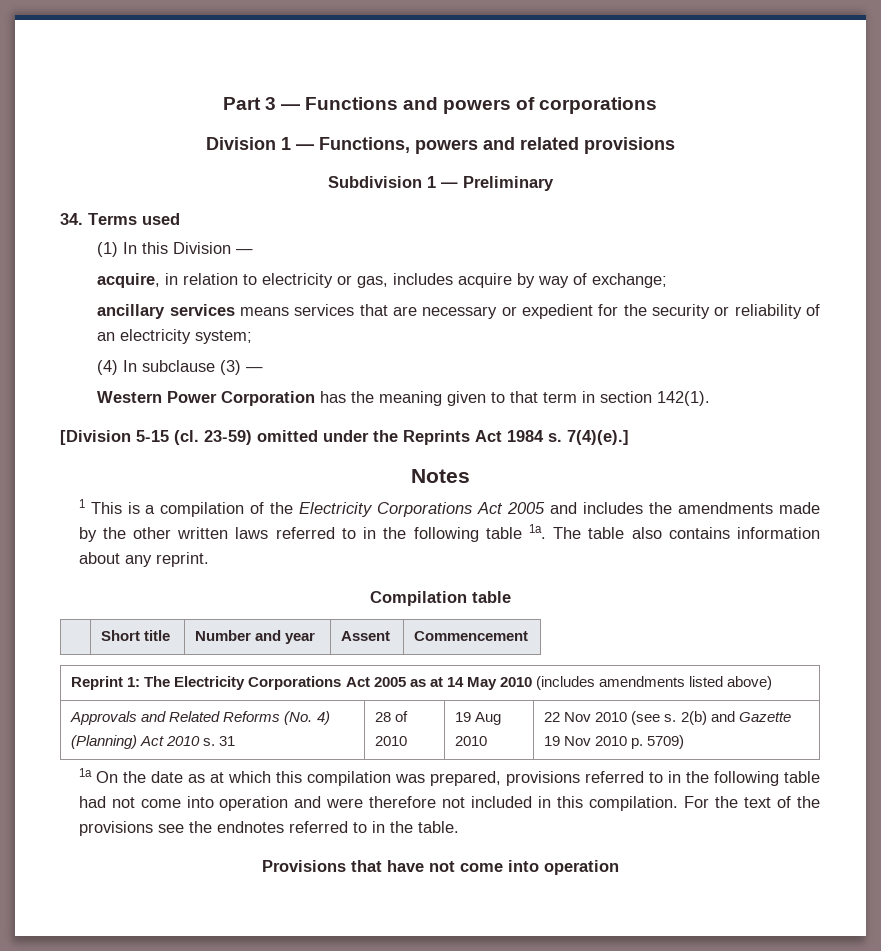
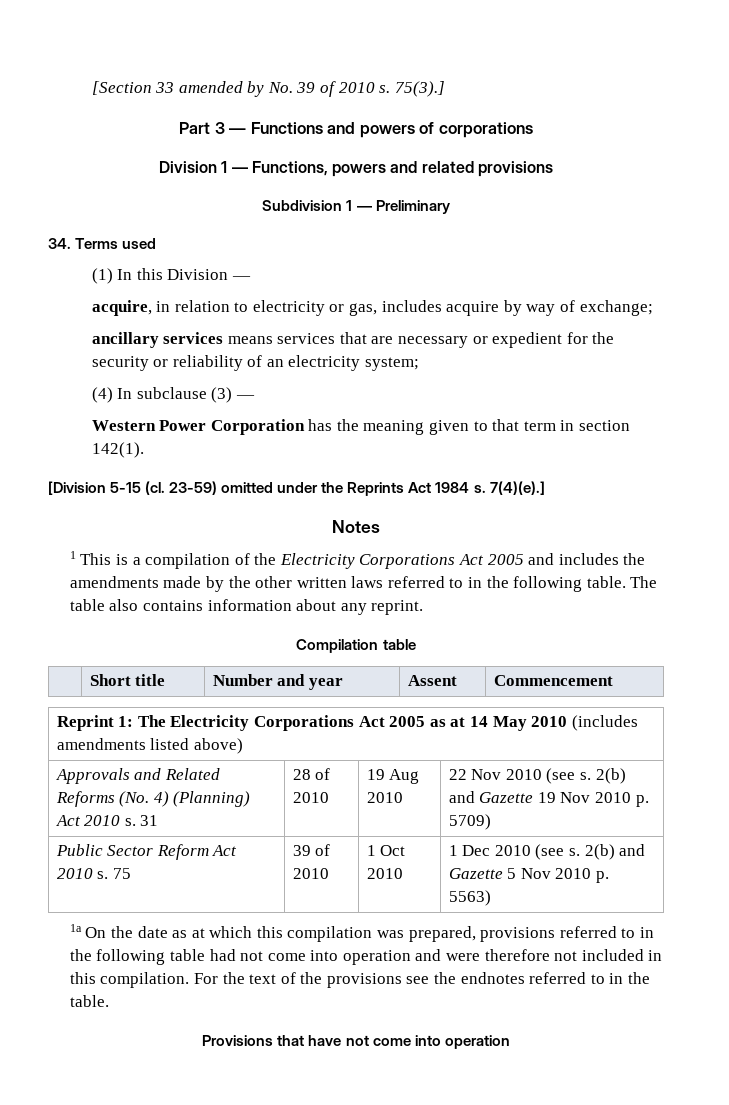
+ [Section 33 amended by No. 39 of 2010 s. 75(3).]
- 1 This is a compilation of the Electricity Corporations Act 2005 and includes the amendments made by the other written laws referred to in the following table 1a.
+ 1 This is a compilation of the Electricity Corporations Act 2005 and includes the amendments made by the other written laws referred to in the following table.
+ Public Sector Reform Act 2010 s. 75 | 39 of 2010 | 1 Oct 2010 | 1 Dec 2010 (see s. 2(b) and Gazette 5 Nov 2010 p. 5563)

